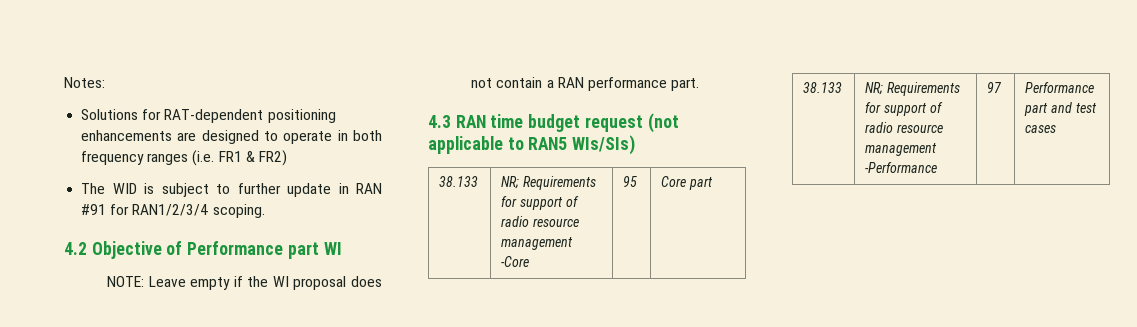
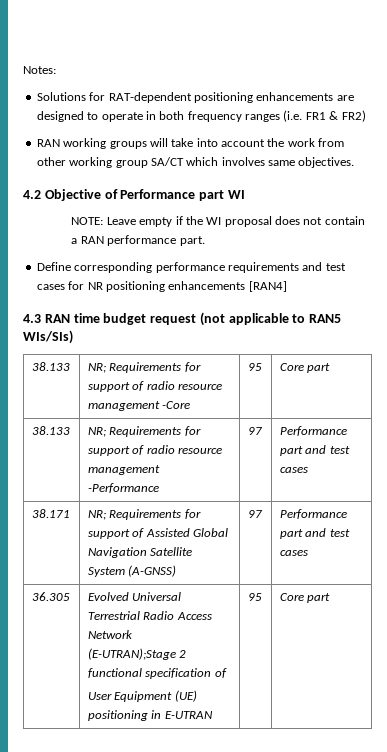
- The WID is subject to further update in RAN #91 for RAN1/2/3/4 scoping.
+ RAN working groups will take into account the work from other working group SA/CT which involves same objectives.
+ Define corresponding performance requirements and test cases for NR positioning enhancements [RAN4]
+ 38.171 | NR; Requirements for support of Assisted Global Navigation Satellite System (A-GNSS) | 97 | Performance part and test cases
+ 36.305 | Evolved Universal Terrestrial Radio Access Network
+ (E-UTRAN);Stage 2 functional specification of
+ User Equipment (UE) positioning in E-UTRAN | 95 | Core part

